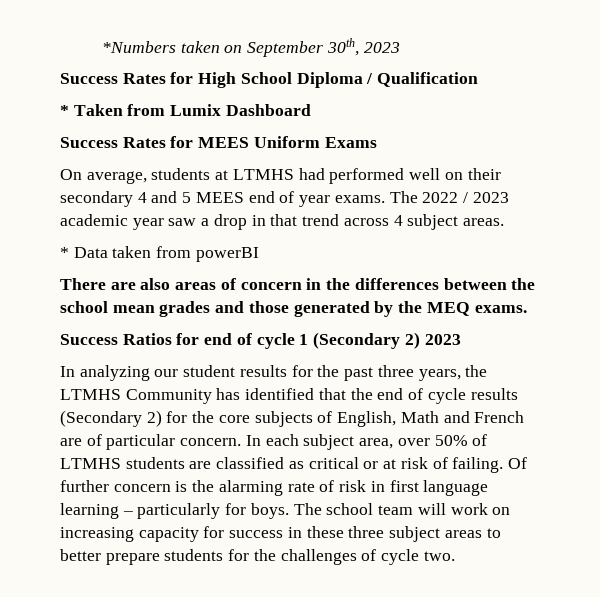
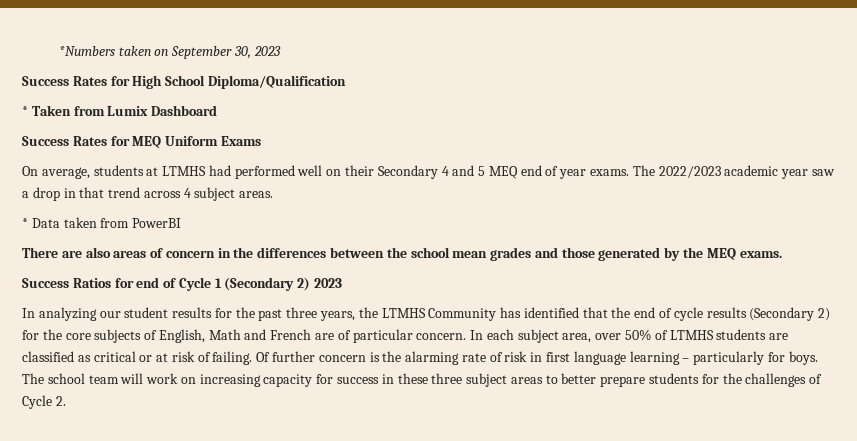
- *Numbers taken on September 30th, 2023
+ *Numbers taken on September 30, 2023
- Success Rates for High School Diploma / Qualification
+ Success Rates for High School Diploma/Qualification
- Success Rates for MEES Uniform Exams
+ Success Rates for MEQ Uniform Exams
- On average, students at LTMHS had performed well on their secondary 4 and 5 MEES end of year exams.
+ On average, students at LTMHS had performed well on their Secondary 4 and 5 MEQ end of year exams.
- The 2022 / 2023 academic year saw a drop in that trend across 4 subject areas.
+ The 2022/2023 academic year saw a drop in that trend across 4 subject areas.
- * Data taken from powerBI
+ * Data taken from PowerBI
- Success Ratios for end of cycle 1 (Secondary 2) 2023
+ Success Ratios for end of Cycle 1 (Secondary 2) 2023
- The school team will work on increasing capacity for success in these three subject areas to better prepare students for the challenges of cycle two.
+ The school team will work on increasing capacity for success in these three subject areas to better prepare students for the challenges of Cycle 2.

